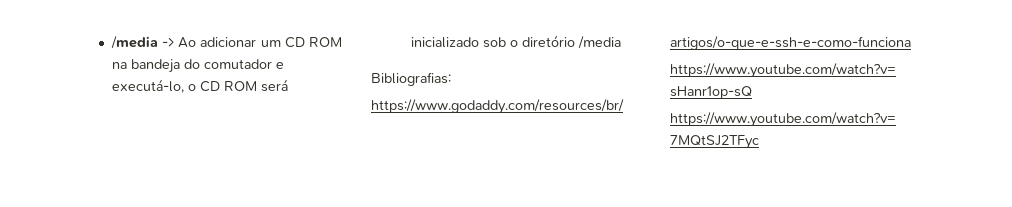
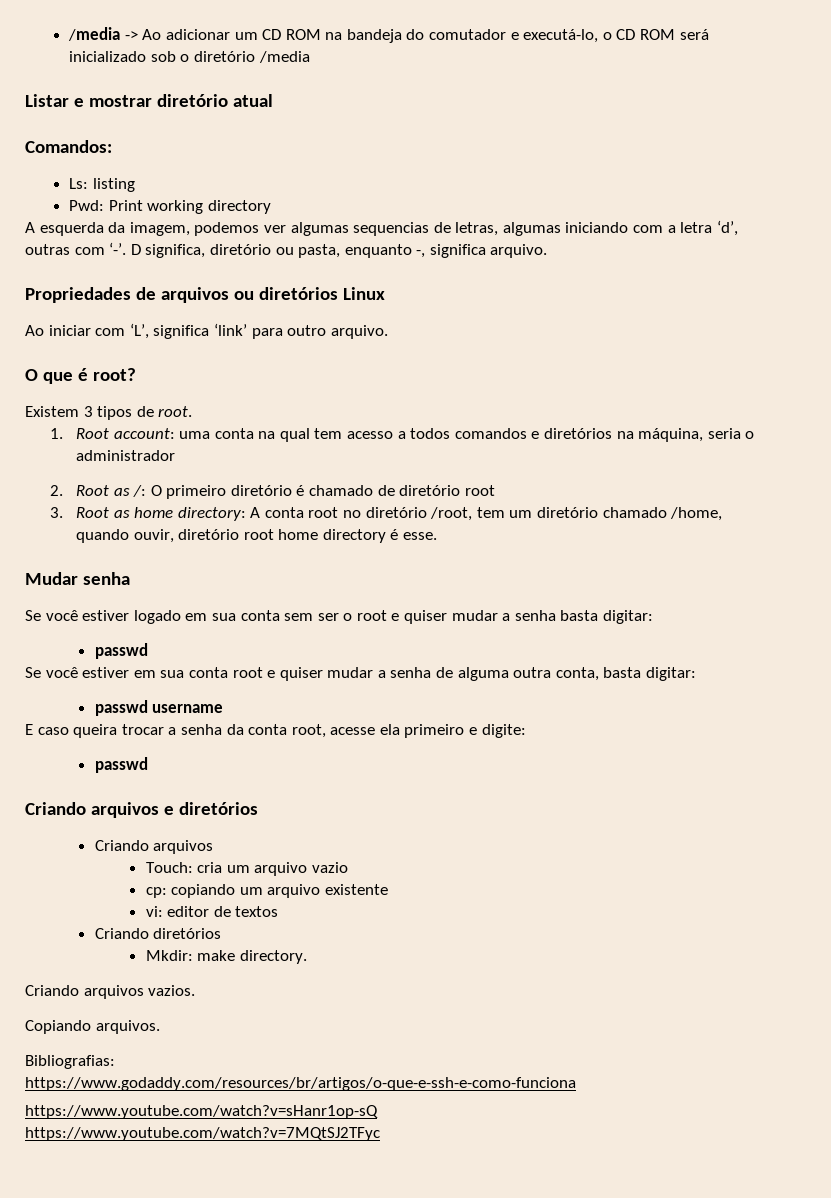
+ Listar e mostrar diretório atual
+ Comandos:
+ Ls: listing
+ Pwd: Print working directory
+ A esquerda da imagem, podemos ver algumas sequencias de letras, algumas iniciando com a letra ‘d’, outras com ‘-’. D significa, diretório ou pasta, enquanto -, significa arquivo.
+ Propriedades de arquivos ou diretórios Linux
+ Ao iniciar com ‘L’, significa ‘link’ para outro arquivo.
+ O que é root?
+ Existem 3 tipos de root.
+ 1. Root account: uma conta na qual tem acesso a todos comandos e diretórios na máquina, seria o administrador
+ 2. Root as /: O primeiro diretório é chamado de diretório root
+ 3. Root as home directory: A conta root no diretório /root, tem um diretório chamado /home, quando ouvir, diretório root home directory é esse.
+ Mudar senha
+ Se você estiver logado em sua conta sem ser o root e quiser mudar a senha basta digitar:
+ passwd
+ Se você estiver em sua conta root e quiser mudar a senha de alguma outra conta, basta digitar:
+ passwd username
+ E caso queira trocar a senha da conta root, acesse ela primeiro e digite:
+ passwd
+ Criando arquivos e diretórios
+ Criando arquivos
+ Touch: cria um arquivo vazio
+ cp: copiando um arquivo existente
+ vi: editor de textos
+ Criando diretórios
+ Mkdir: make directory.
+ Criando arquivos vazios.
+ Copiando arquivos.

